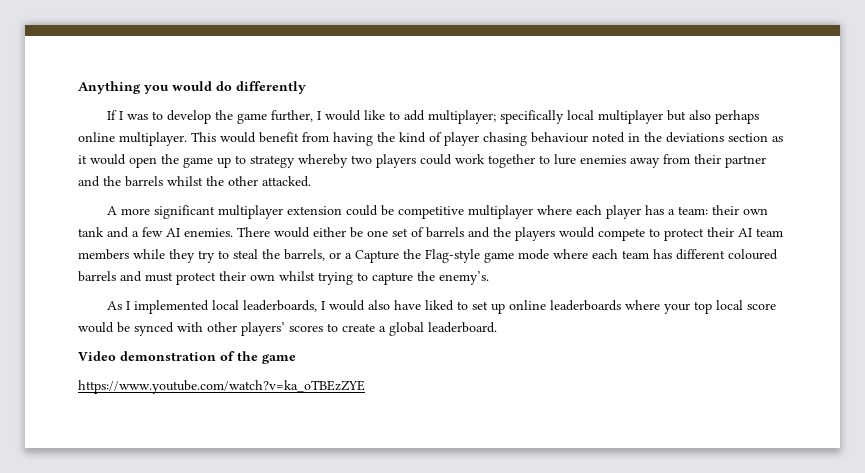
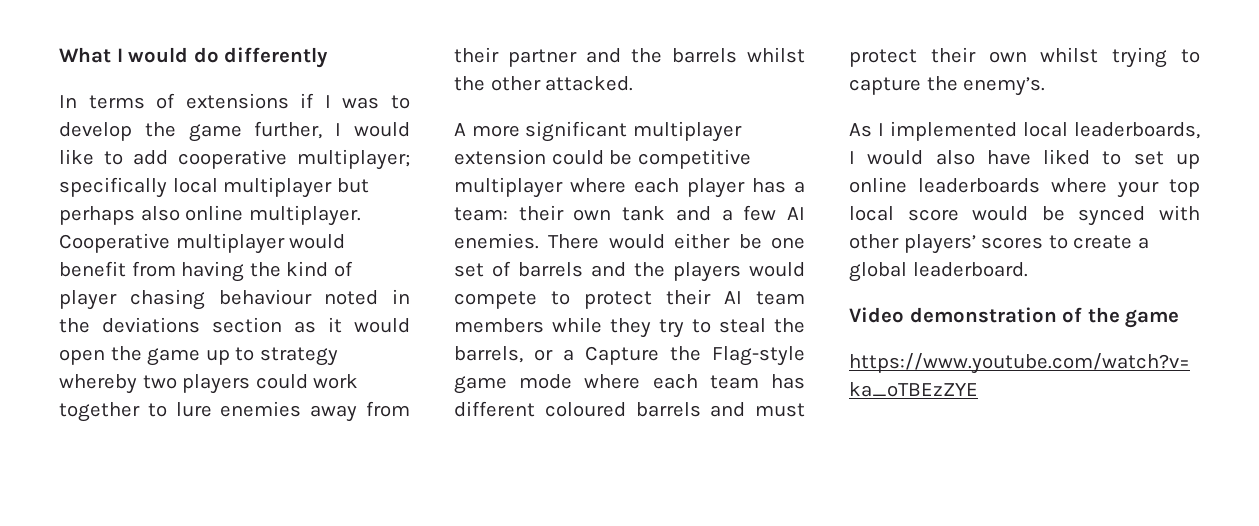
- Anything you would do differently
+ What I would do differently
- If I was to develop the game further, I would like to add multiplayer;
+ In terms of extensions if I was to develop the game further, I would like to add cooperative multiplayer;
- specifically local multiplayer but also perhaps online multiplayer. This would benefit from having the kind of player chasing behaviour noted in the deviations section as it would open the game up to strategy whereby two players could work together to lure enemies away from their partner and the barrels whilst the other attacked.
+ specifically local multiplayer but perhaps also online multiplayer. Cooperative multiplayer would benefit from having the kind of player chasing behaviour noted in the deviations section as it would open the game up to strategy whereby two players could work together to lure enemies away from their partner and the barrels whilst the other attacked.

